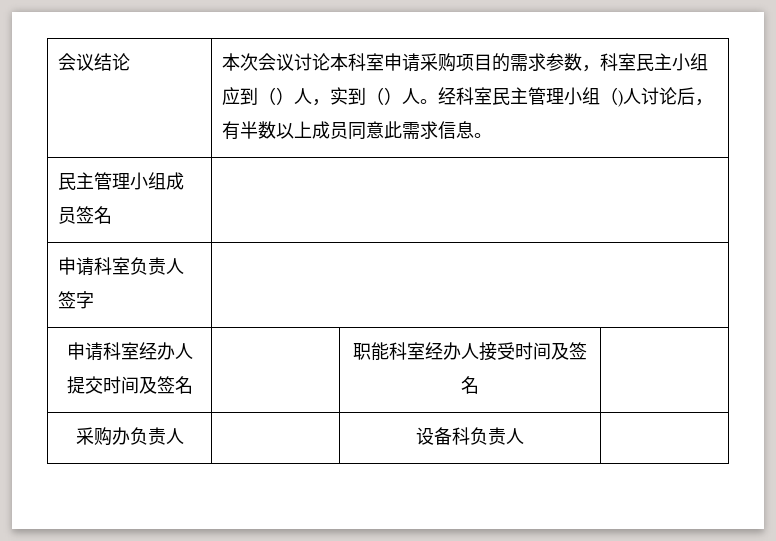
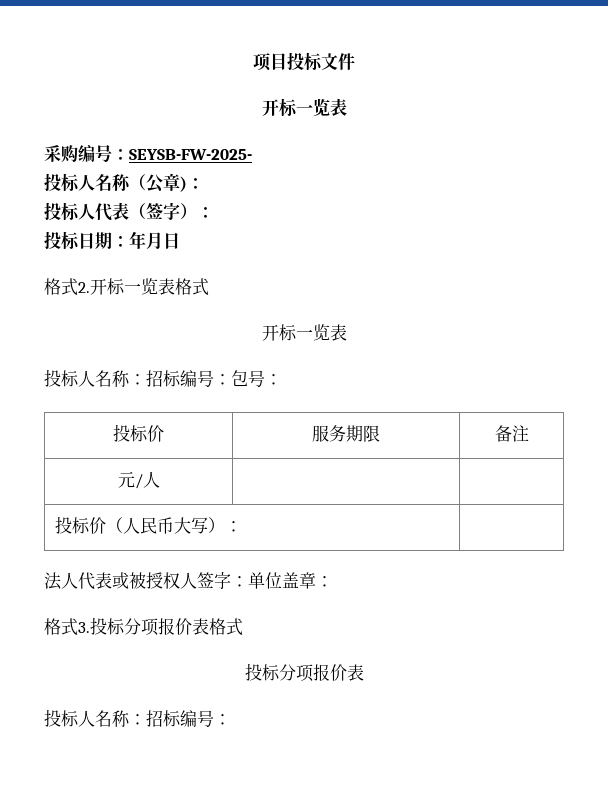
- 会议结论 | 本次会议讨论本科室申请采购项目的需求参数，科室民主小组应到（）人，实到（）人。经科室民主管理小组（)人讨论后，有半数以上成员同意此需求信息。
- 民主管理小组成员签名 |
- 申请科室负责人签字 |
- 申请科室经办人提交时间及签名 | | 职能科室经办人接受时间及签名 |
- 采购办负责人 | | 设备科负责人 |
+ 项目投标文件
+ 开标一览表
+ 采购编号：SEYSB-FW-2025-
+ 投标人名称（公章)：
+ 投标人代表（签字）：
+ 投标日期：年月日
+ 格式2.开标一览表格式
+ 开标一览表
+ 投标人名称：招标编号：包号：
+ 投标价 | 服务期限 | 备注
+ 元/人 | |
+ 投标价（人民币大写）： |
+ 法人代表或被授权人签字：单位盖章：
+ 格式3.投标分项报价表格式
+ 投标分项报价表
+ 投标人名称：招标编号：

